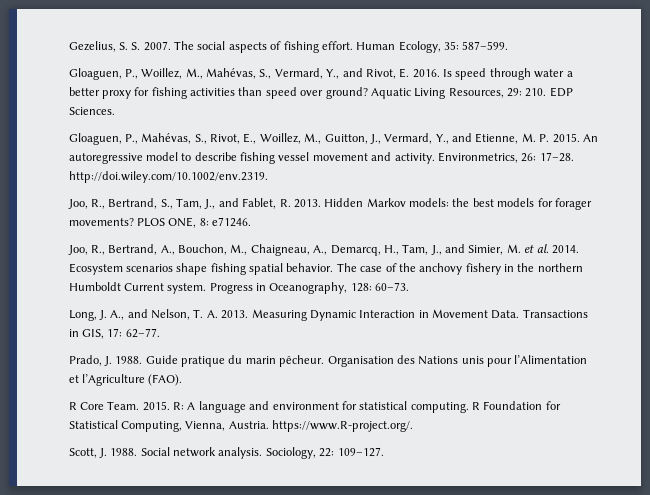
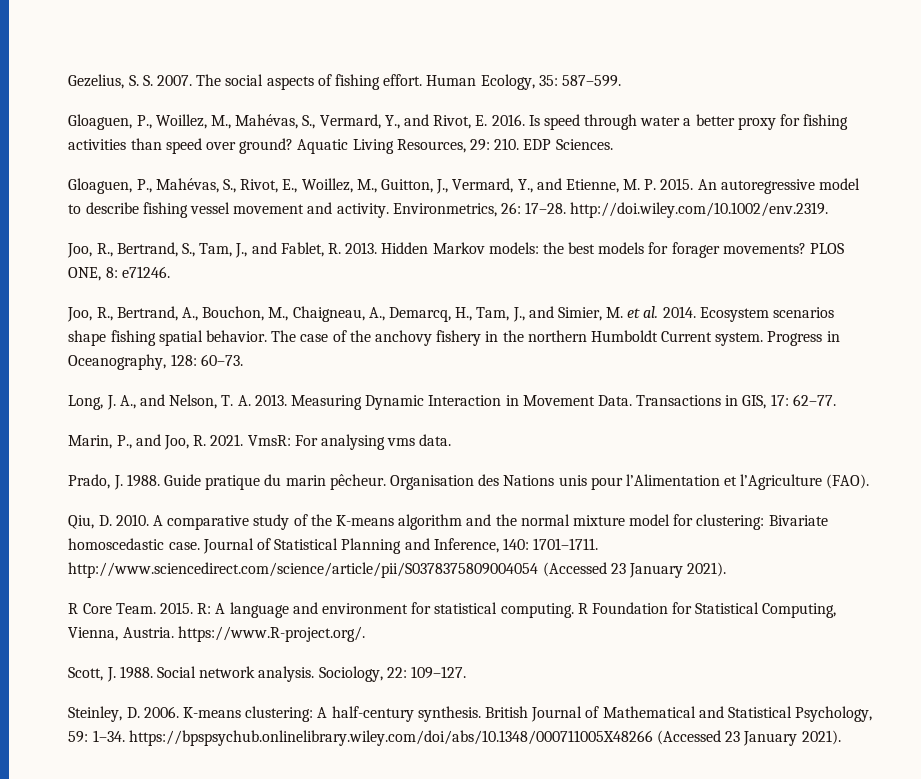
+ Marin, P., and Joo, R. 2021. VmsR: For analysing vms data.
+ Qiu, D. 2010. A comparative study of the K-means algorithm and the normal mixture model for clustering: Bivariate homoscedastic case. Journal of Statistical Planning and Inference, 140: 1701–1711. http://www.sciencedirect.com/science/article/pii/S0378375809004054 (Accessed 23 January 2021).
+ Steinley, D. 2006. K-means clustering: A half-century synthesis. British Journal of Mathematical and Statistical Psychology, 59: 1–34. https://bpspsychub.onlinelibrary.wiley.com/doi/abs/10.1348/000711005X48266 (Accessed 23 January 2021).

